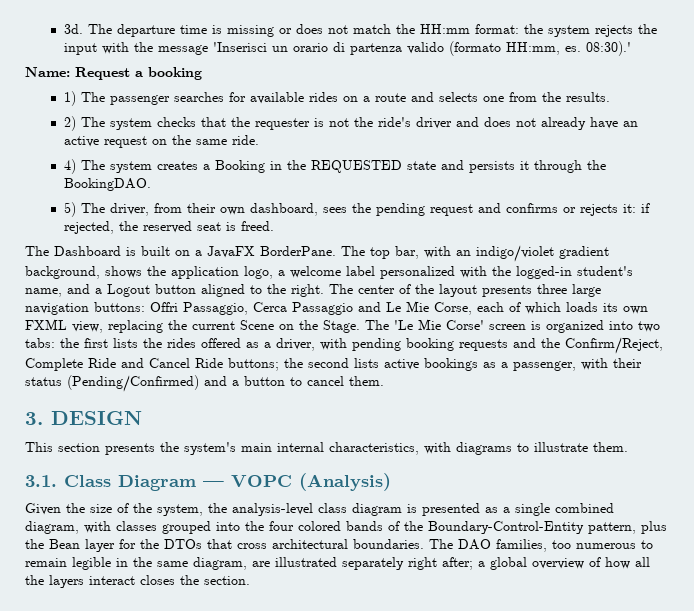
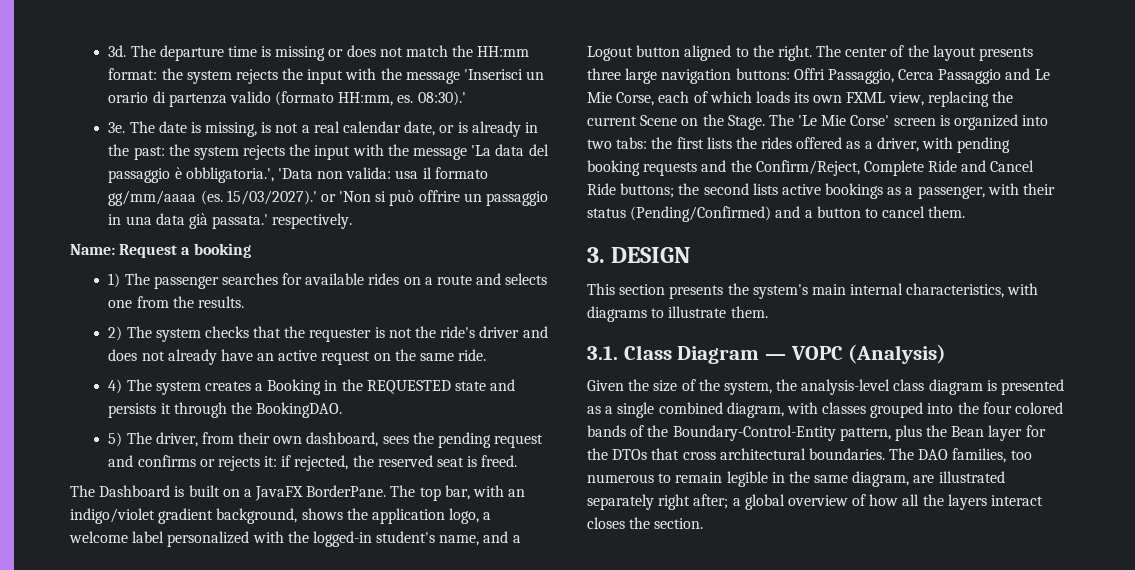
+ 3e. The date is missing, is not a real calendar date, or is already in the past: the system rejects the input with the message 'La data del passaggio è obbligatoria.', 'Data non valida: usa il formato gg/mm/aaaa (es. 15/03/2027).' or 'Non si può offrire un passaggio in una data già passata.' respectively.

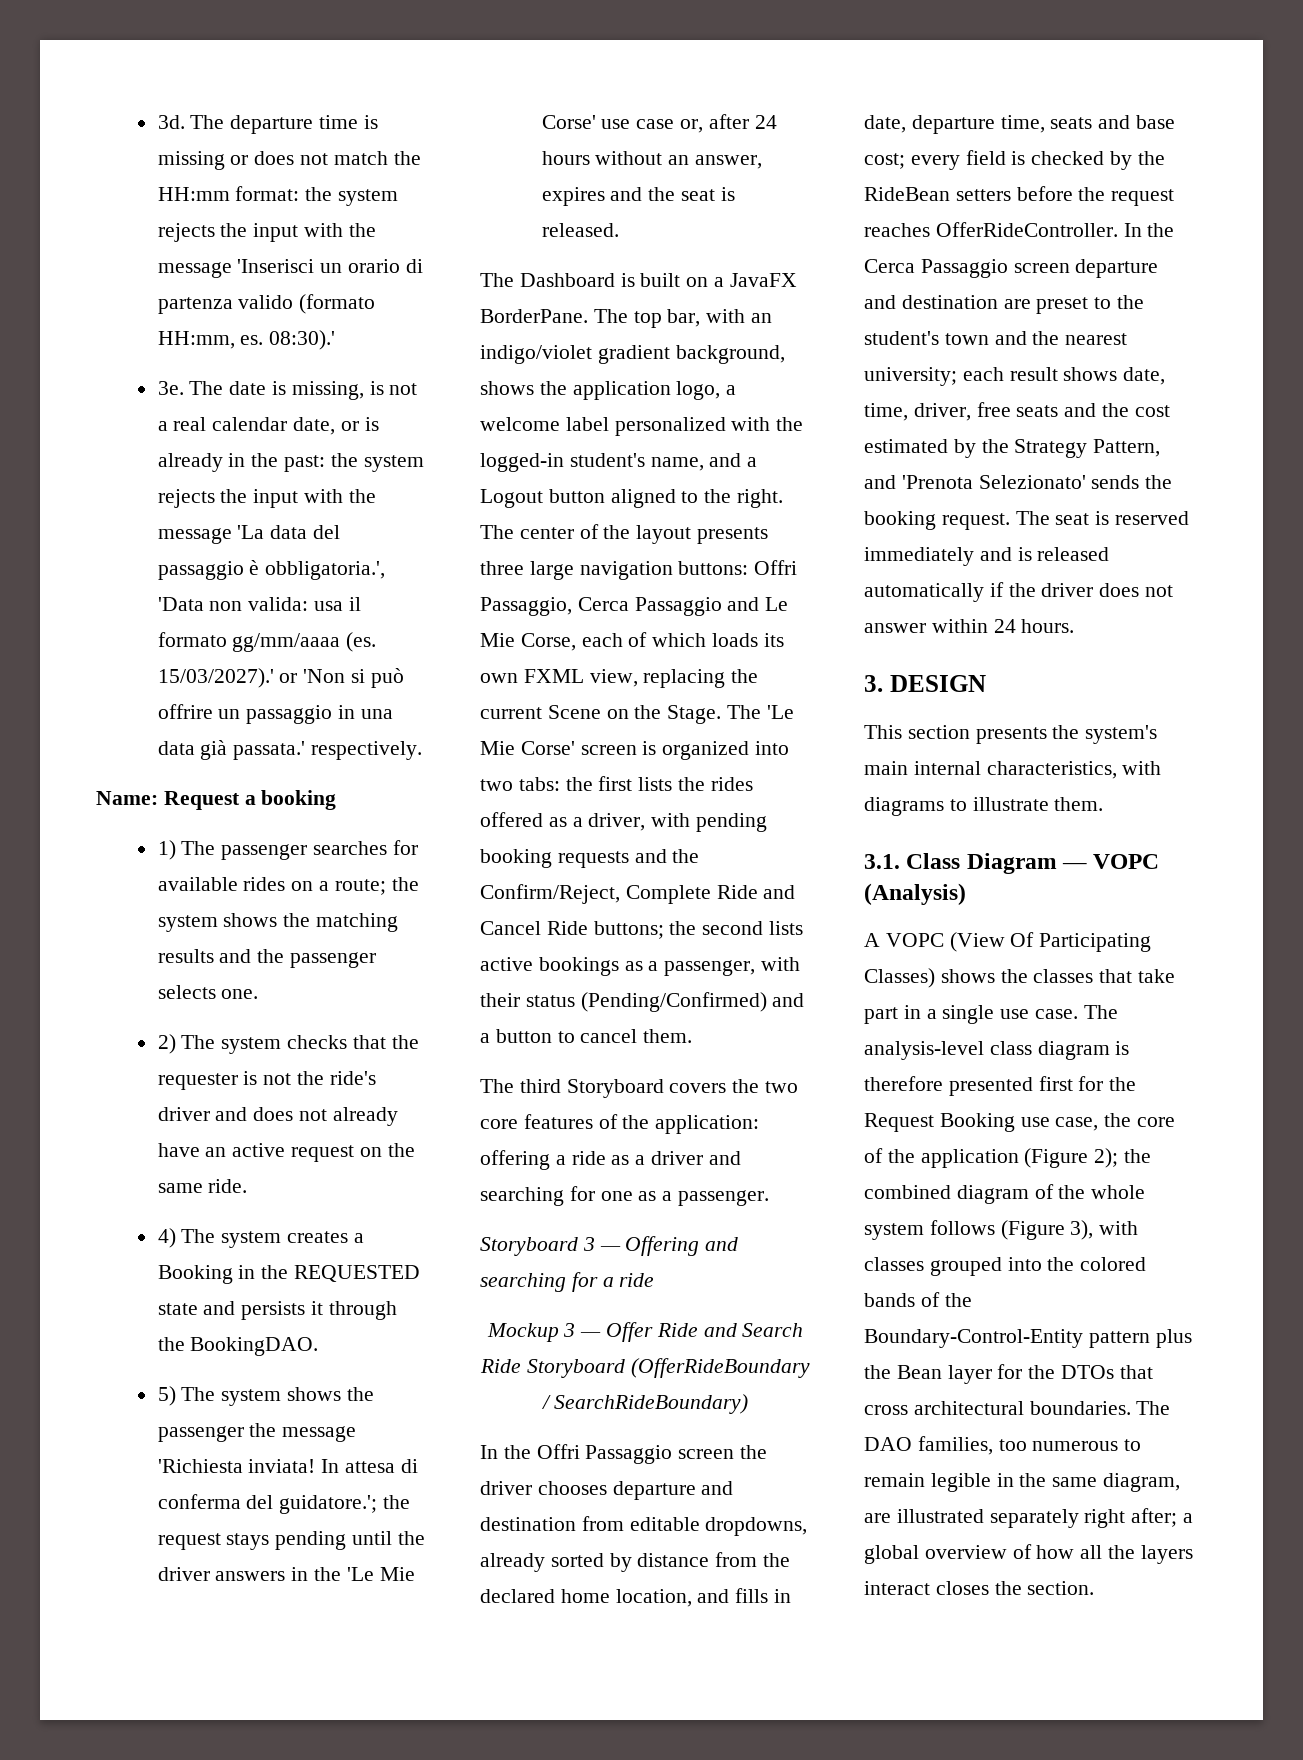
- 1) The passenger searches for available rides on a route and selects one from the results.
+ 1) The passenger searches for available rides on a route; the system shows the matching results and the passenger selects one.
- 5) The driver, from their own dashboard, sees the pending request and confirms or rejects it: if rejected, the reserved seat is freed.
+ 5) The system shows the passenger the message 'Richiesta inviata! In attesa di conferma del guidatore.'; the request stays pending until the driver answers in the 'Le Mie Corse' use case or, after 24 hours without an answer, expires and the seat is released.
+ The third Storyboard covers the two core features of the application: offering a ride as a driver and searching for one as a passenger.
+ Storyboard 3 — Offering and searching for a ride
+ Mockup 3 — Offer Ride and Search Ride Storyboard (OfferRideBoundary / SearchRideBoundary)
+ In the Offri Passaggio screen the driver chooses departure and destination from editable dropdowns, already sorted by distance from the declared home location, and fills in date, departure time, seats and base cost; every field is checked by the RideBean setters before the request reaches OfferRideController. In the Cerca Passaggio screen departure and destination are preset to the student's town and the nearest university; each result shows date, time, driver, free seats and the cost estimated by the Strategy Pattern, and 'Prenota Selezionato' sends the booking request. The seat is reserved immediately and is released automatically if the driver does not answer within 24 hours.
- Given the size of the system, the analysis-level class diagram is presented as a single combined diagram, with classes grouped into the four colored bands of the Boundary-Control-Entity pattern, plus the Bean layer for the DTOs that cross architectural boundaries.
+ A VOPC (View Of Participating Classes) shows the classes that take part in a single use case. The analysis-level class diagram is therefore presented first for the Request Booking use case, the core of the application (Figure 2); the combined diagram of the whole system follows (Figure 3), with classes grouped into the colored bands of the Boundary-Control-Entity pattern plus the Bean layer for the DTOs that cross architectural boundaries.

